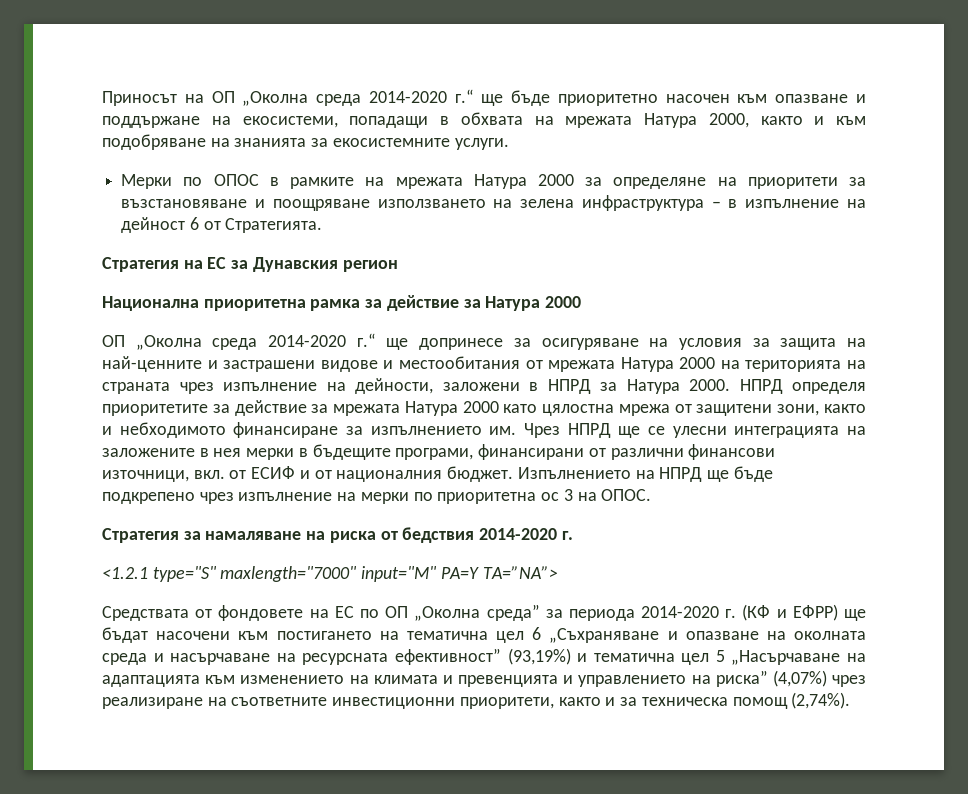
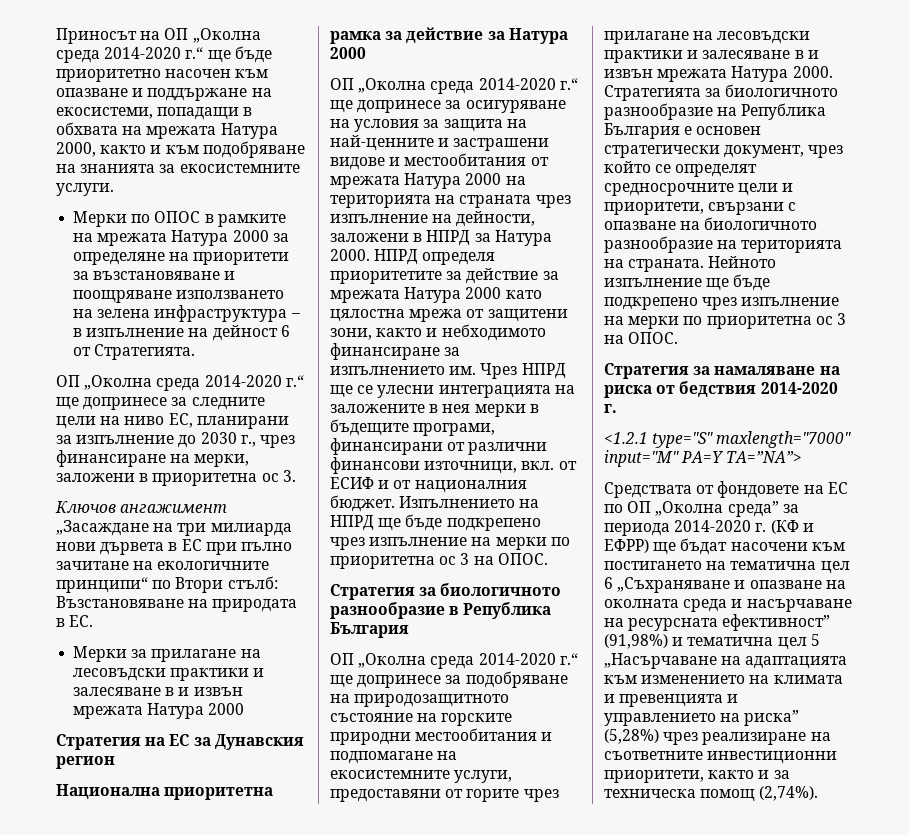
+ ОП „Околна среда 2014-2020 г.“ ще допринесе за следните цели на ниво ЕС, планирани за изпълнение до 2030 г., чрез финансиране на мерки, заложени в приоритетна ос 3.
+ Ключов ангажимент „Засаждане на три милиарда нови дървета в ЕС при пълно зачитане на екологичните принципи“ по Втори стълб: Възстановяване на природата в ЕС.
+ Мерки за прилагане на лесовъдски практики и залесяване в и извън мрежата Натура 2000
+ Стратегия за биологичното разнообразие в Република България
+ ОП „Околна среда 2014-2020 г.“ ще допринесе за подобряване на природозащитното състояние на горските природни местообитания и подпомагане на екосистемните услуги, предоставяни от горите чрез прилагане на лесовъдски практики и залесяване в и извън мрежата Натура 2000. Стратегията за биологичното разнообразие на Република България е основен стратегически документ, чрез който се определят средносрочните цели и приоритети, свързани с опазване на биологичното разнообразие на територията на страната. Нейното изпълнение ще бъде подкрепено чрез изпълнение на мерки по приоритетна ос 3 на ОПОС.
- Средствата от фондовете на ЕС по ОП „Околна среда” за периода 2014-2020 г. (КФ и ЕФРР) ще бъдат насочени към постигането на тематична цел 6 „Съхраняване и опазване на околната среда и насърчаване на ресурсната ефективност” (93,19%) и тематична цел 5 „Насърчаване на адаптацията към изменението на климата и превенцията и управлението на риска” (4,07%) чрез реализиране на съответните инвестиционни приоритети, както и за техническа помощ (2,74%).
+ Средствата от фондовете на ЕС по ОП „Околна среда” за периода 2014-2020 г. (КФ и ЕФРР) ще бъдат насочени към постигането на тематична цел 6 „Съхраняване и опазване на околната среда и насърчаване на ресурсната ефективност” (91,98%) и тематична цел 5 „Насърчаване на адаптацията към изменението на климата и превенцията и управлението на риска” (5,28%) чрез реализиране на съответните инвестиционни приоритети, както и за техническа помощ (2,74%).

